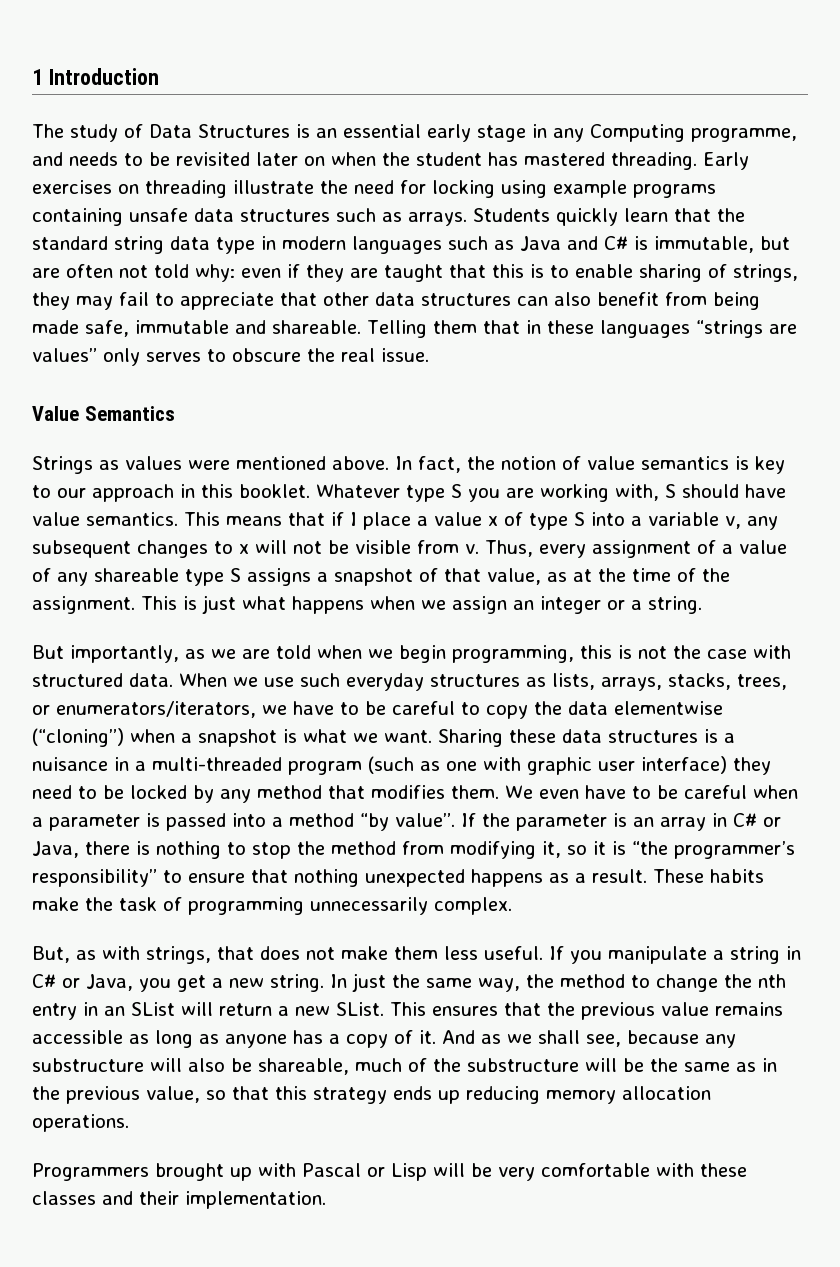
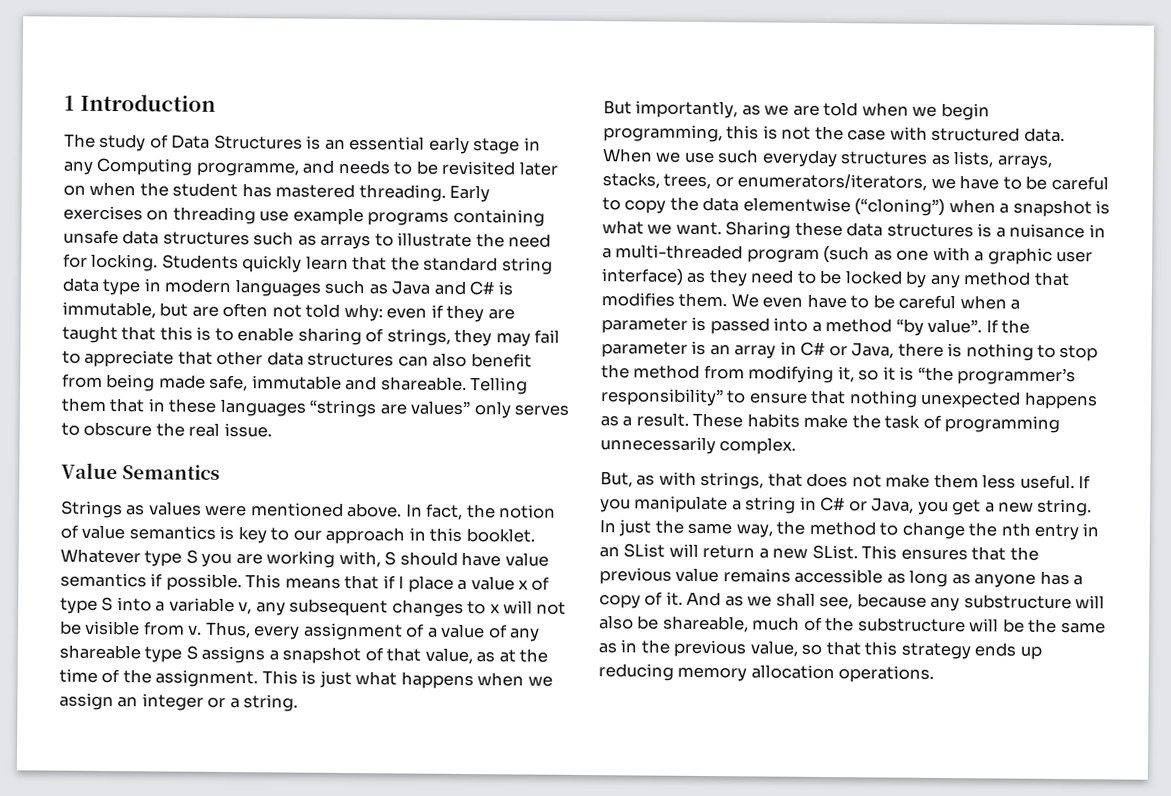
- Early exercises on threading illustrate the need for locking using example programs containing unsafe data structures such as arrays.
+ Early exercises on threading use example programs containing unsafe data structures such as arrays to illustrate the need for locking.
- Whatever type S you are working with, S should have value semantics.
+ Whatever type S you are working with, S should have value semantics if possible.
- Sharing these data structures is a nuisance in a multi-threaded program (such as one with graphic user interface) they need to be locked by any method that modifies them.
+ Sharing these data structures is a nuisance in a multi-threaded program (such as one with a graphic user interface) as they need to be locked by any method that modifies them.
- Programmers brought up with Pascal or Lisp will be very comfortable with these classes and their implementation.

